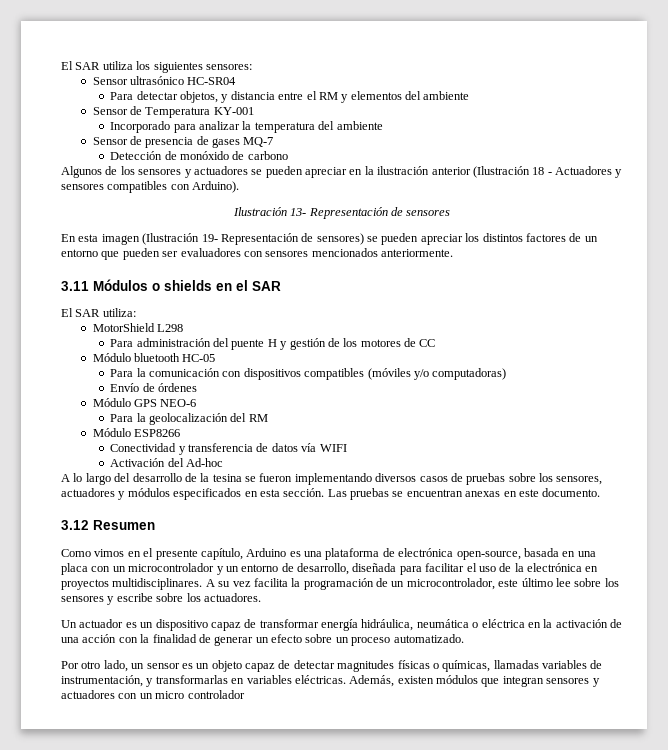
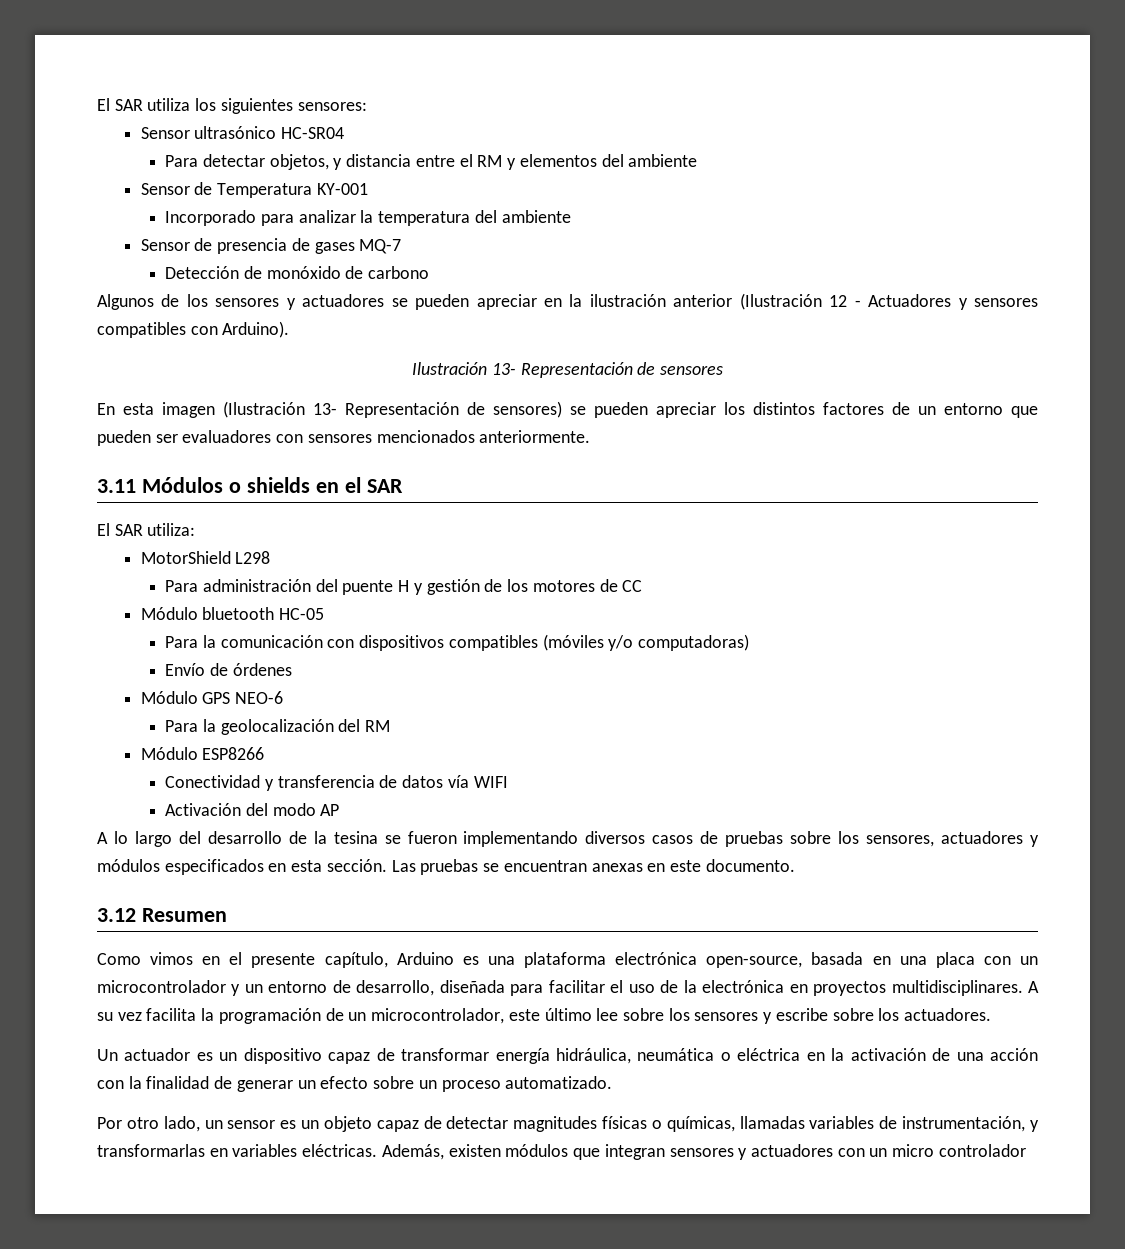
- Algunos de los sensores y actuadores se pueden apreciar en la ilustración anterior (Ilustración 18 - Actuadores y sensores compatibles con Arduino).
+ Algunos de los sensores y actuadores se pueden apreciar en la ilustración anterior (Ilustración 12 - Actuadores y sensores compatibles con Arduino).
- En esta imagen (Ilustración 19- Representación de sensores) se pueden apreciar los distintos factores de un entorno que pueden ser evaluadores con sensores mencionados anteriormente.
+ En esta imagen (Ilustración 13- Representación de sensores) se pueden apreciar los distintos factores de un entorno que pueden ser evaluadores con sensores mencionados anteriormente.
- Activación del Ad-hoc
+ Activación del modo AP
- Como vimos en el presente capítulo, Arduino es una plataforma de electrónica open-source, basada en una placa con un microcontrolador y un entorno de desarrollo, diseñada para facilitar el uso de la electrónica en proyectos multidisciplinares.
+ Como vimos en el presente capítulo, Arduino es una plataforma electrónica open-source, basada en una placa con un microcontrolador y un entorno de desarrollo, diseñada para facilitar el uso de la electrónica en proyectos multidisciplinares.

